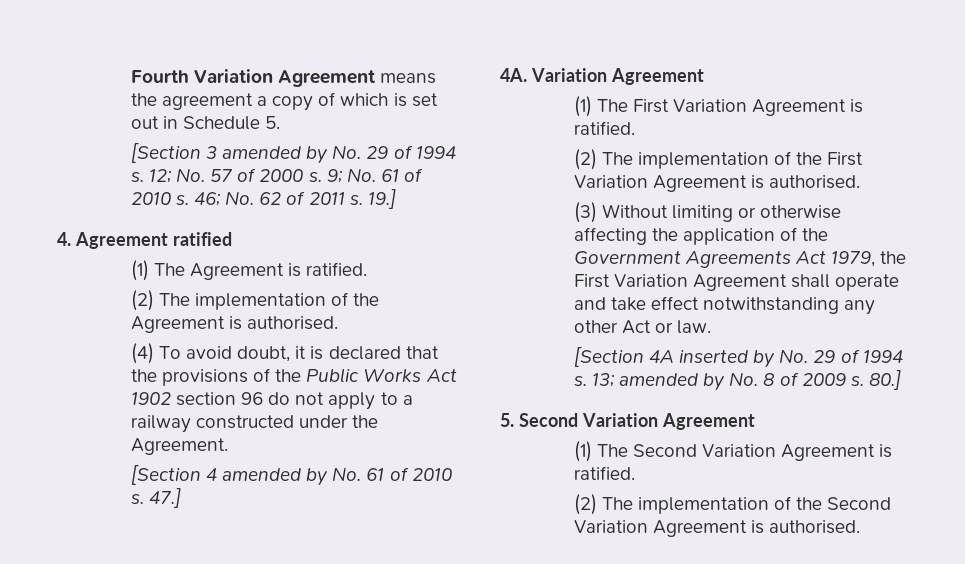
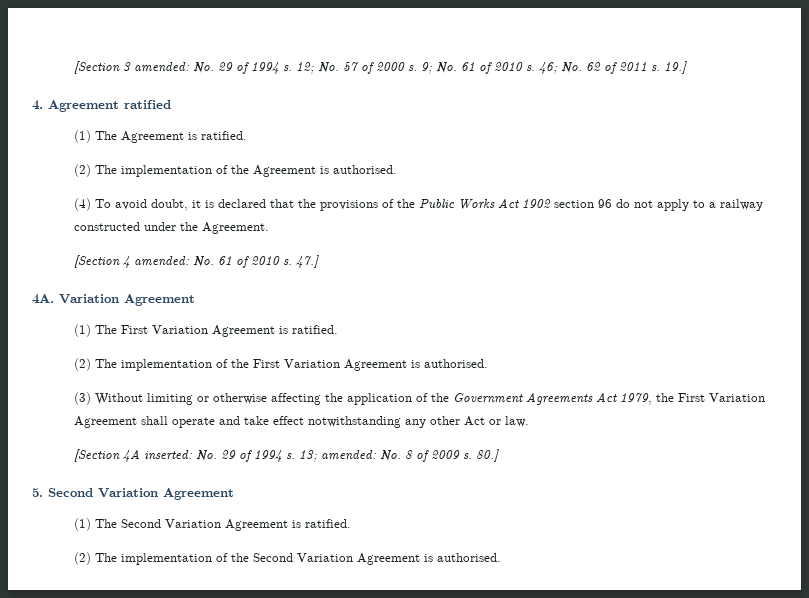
- Fourth Variation Agreement means the agreement a copy of which is set out in Schedule 5.
- [Section 3 amended by No. 29 of 1994 s.
+ [Section 3 amended: No. 29 of 1994 s.
- [Section 4 amended by No. 61 of 2010 s.
+ [Section 4 amended: No. 61 of 2010 s.
- [Section 4A inserted by No. 29 of 1994 s.
+ [Section 4A inserted: No. 29 of 1994 s.
- 13; amended by No. 8 of 2009 s.
+ 13; amended: No. 8 of 2009 s.

